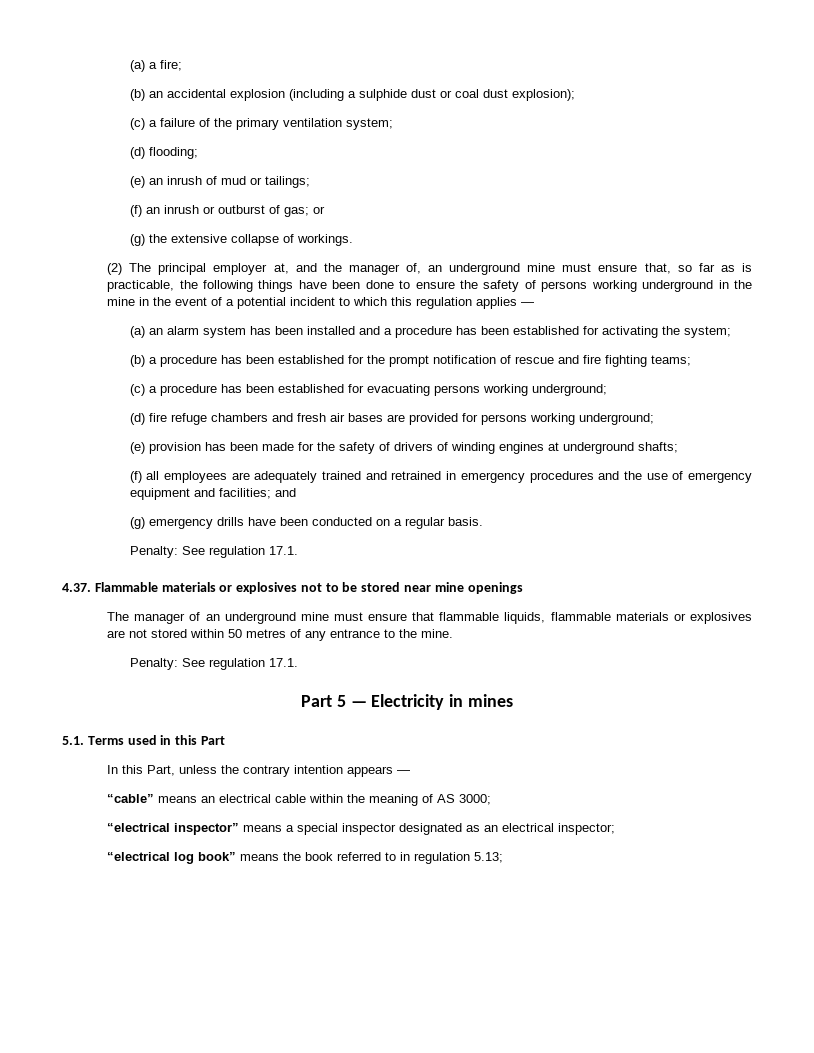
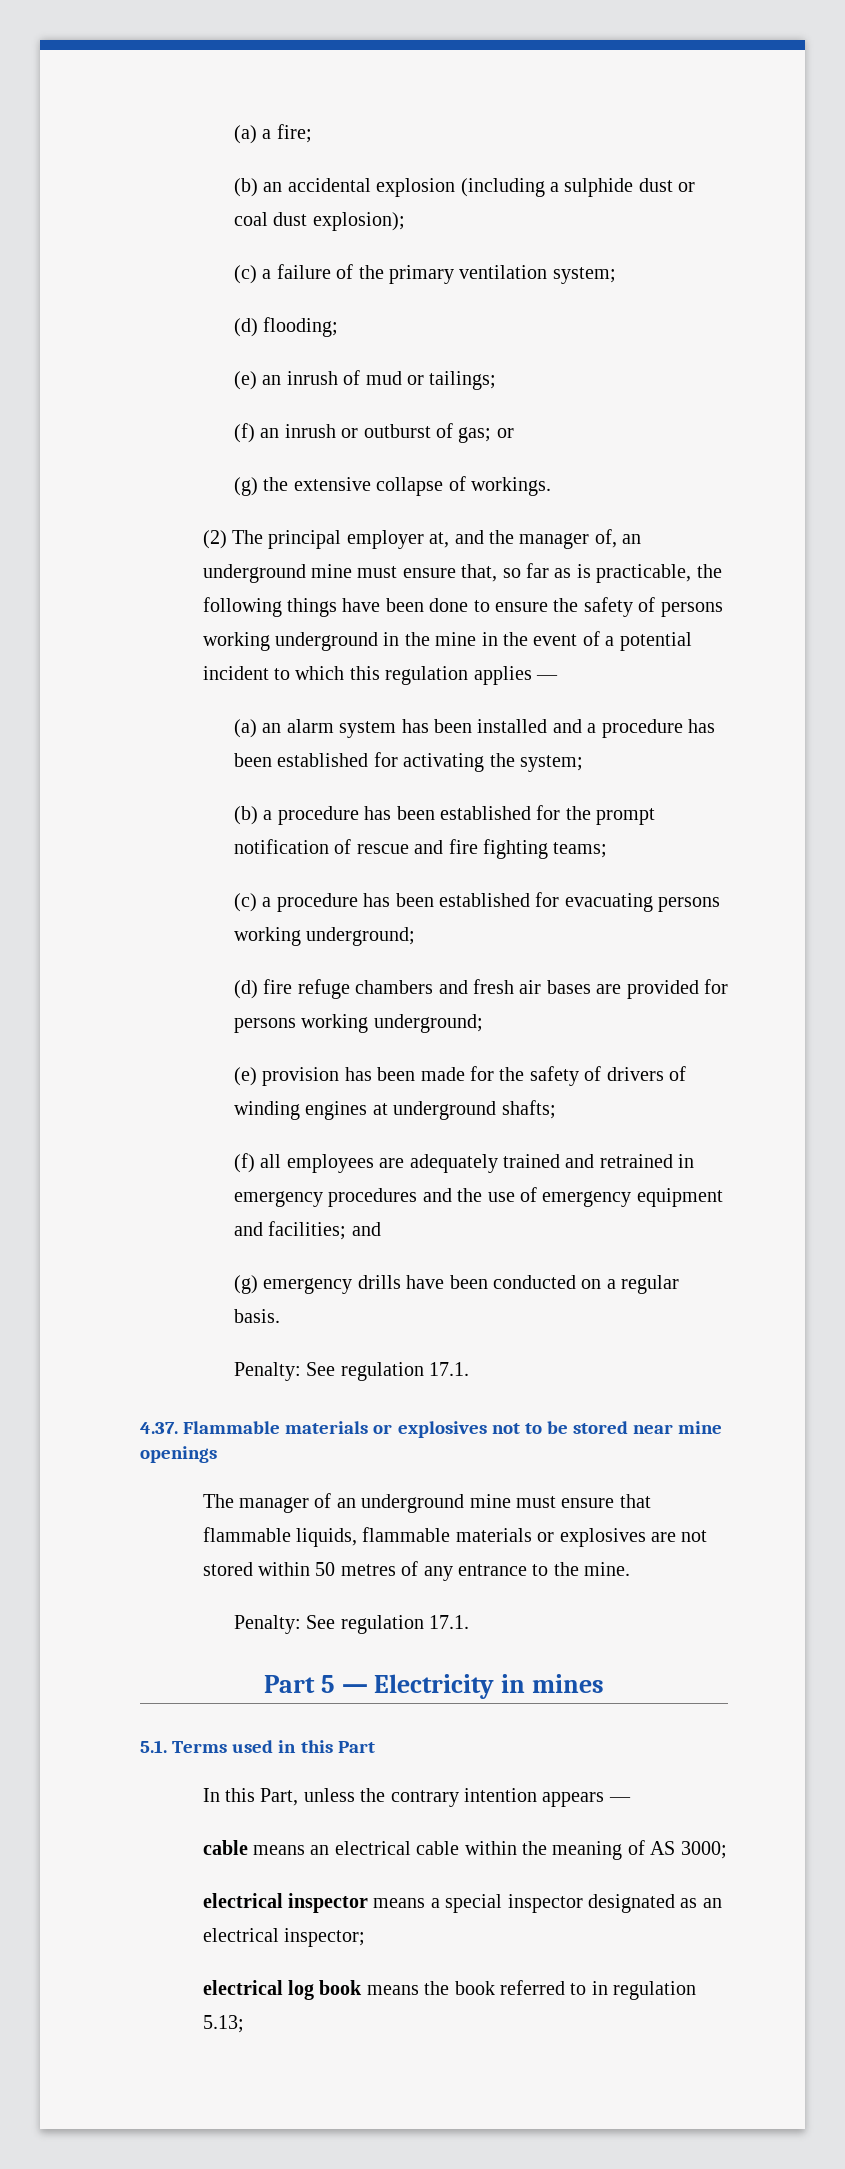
- “cable” means an electrical cable within the meaning of AS 3000;
+ cable means an electrical cable within the meaning of AS 3000;
- “electrical inspector” means a special inspector designated as an electrical inspector;
+ electrical inspector means a special inspector designated as an electrical inspector;
- “electrical log book” means the book referred to in regulation 5.13;
+ electrical log book means the book referred to in regulation 5.13;

